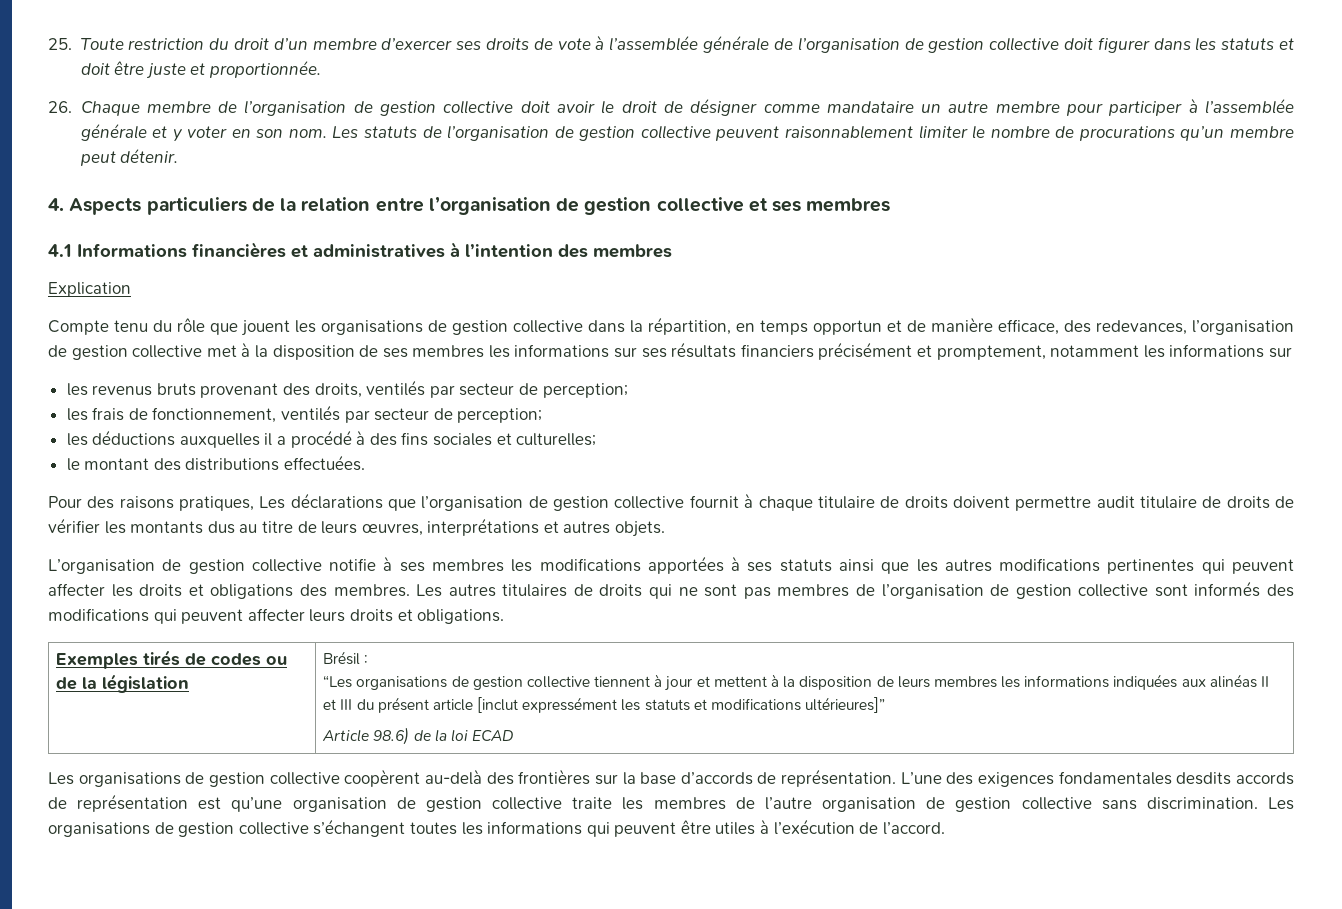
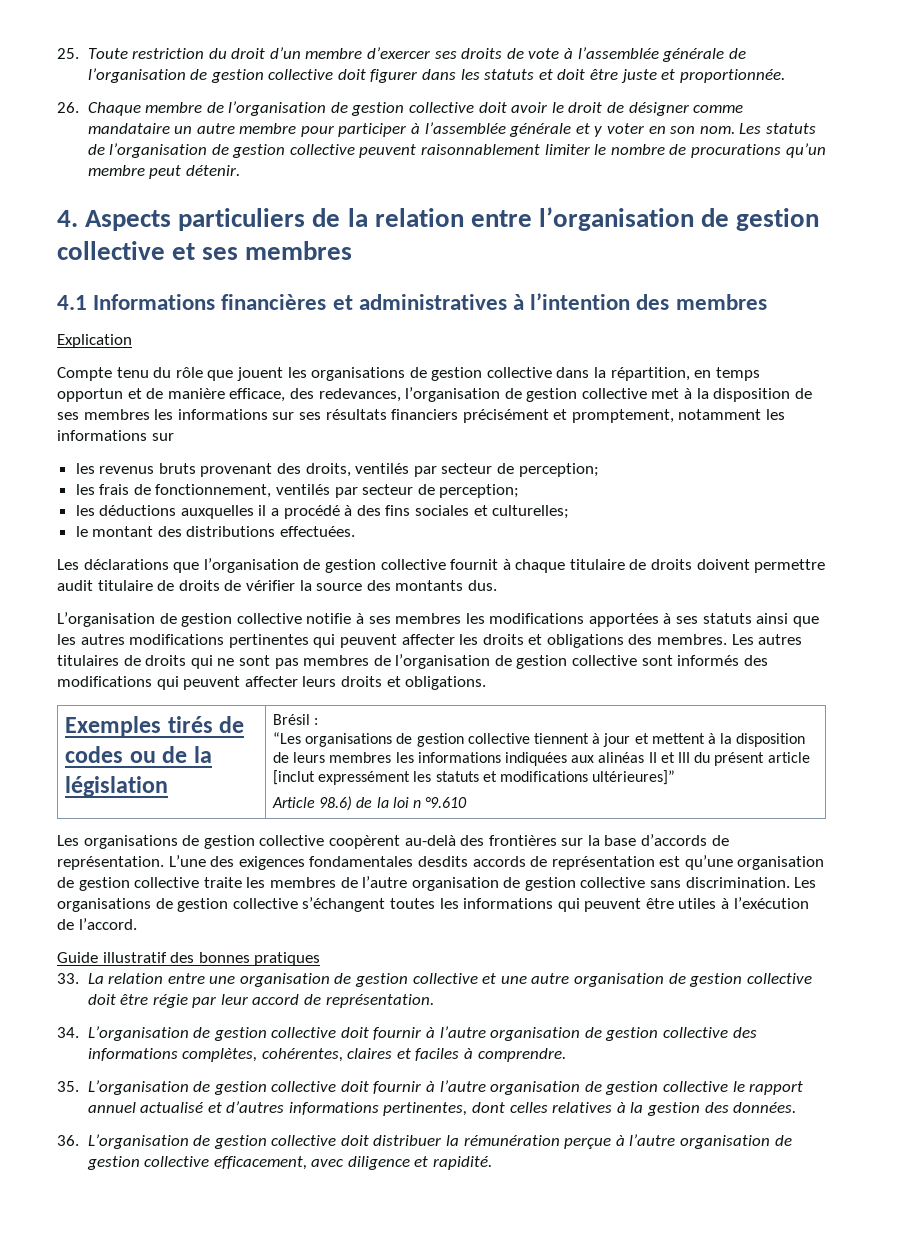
- Pour des raisons pratiques, Les déclarations que l’organisation de gestion collective fournit à chaque titulaire de droits doivent permettre audit titulaire de droits de vérifier les montants dus au titre de leurs œuvres, interprétations et autres objets.
+ Les déclarations que l’organisation de gestion collective fournit à chaque titulaire de droits doivent permettre audit titulaire de droits de vérifier la source des montants dus.
- Article 98.6) de la loi ECAD
+ Article 98.6) de la loi n °9.610
+ Guide illustratif des bonnes pratiques
+ 33. La relation entre une organisation de gestion collective et une autre organisation de gestion collective doit être régie par leur accord de représentation.
+ 34. L’organisation de gestion collective doit fournir à l’autre organisation de gestion collective des informations complètes, cohérentes, claires et faciles à comprendre.
+ 35. L’organisation de gestion collective doit fournir à l’autre organisation de gestion collective le rapport annuel actualisé et d’autres informations pertinentes, dont celles relatives à la gestion des données.
+ 36. L’organisation de gestion collective doit distribuer la rémunération perçue à l’autre organisation de gestion collective efficacement, avec diligence et rapidité.

